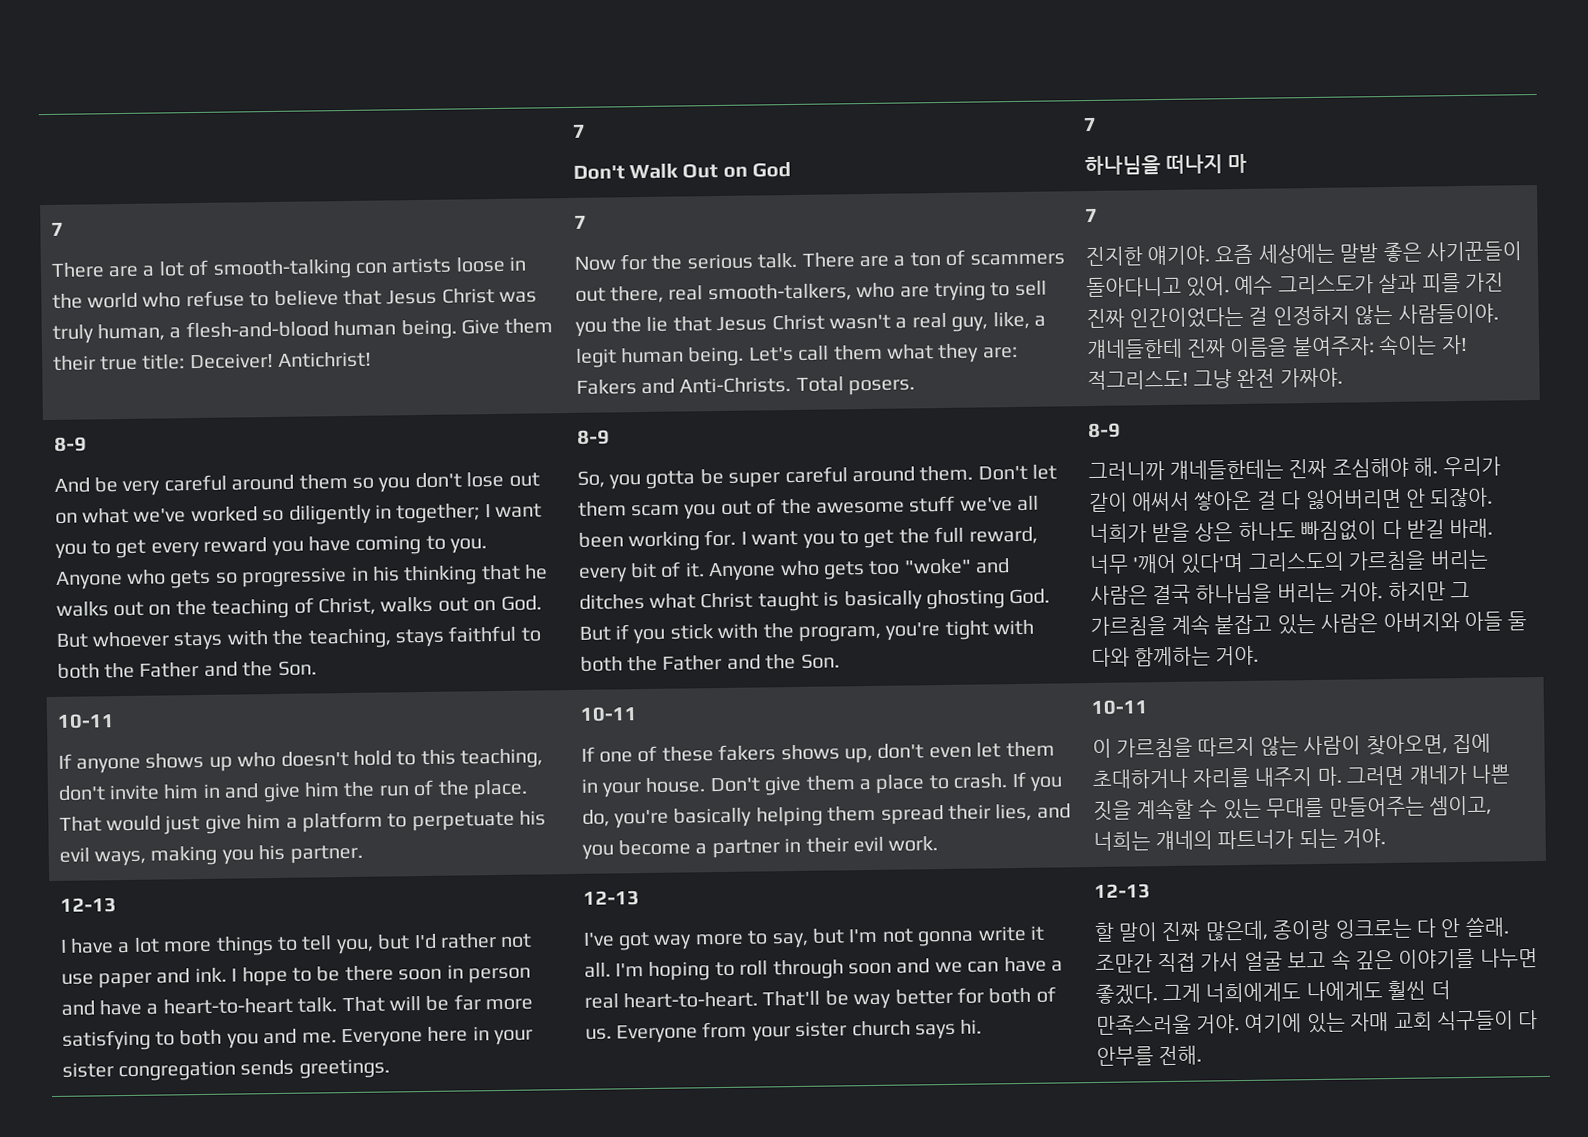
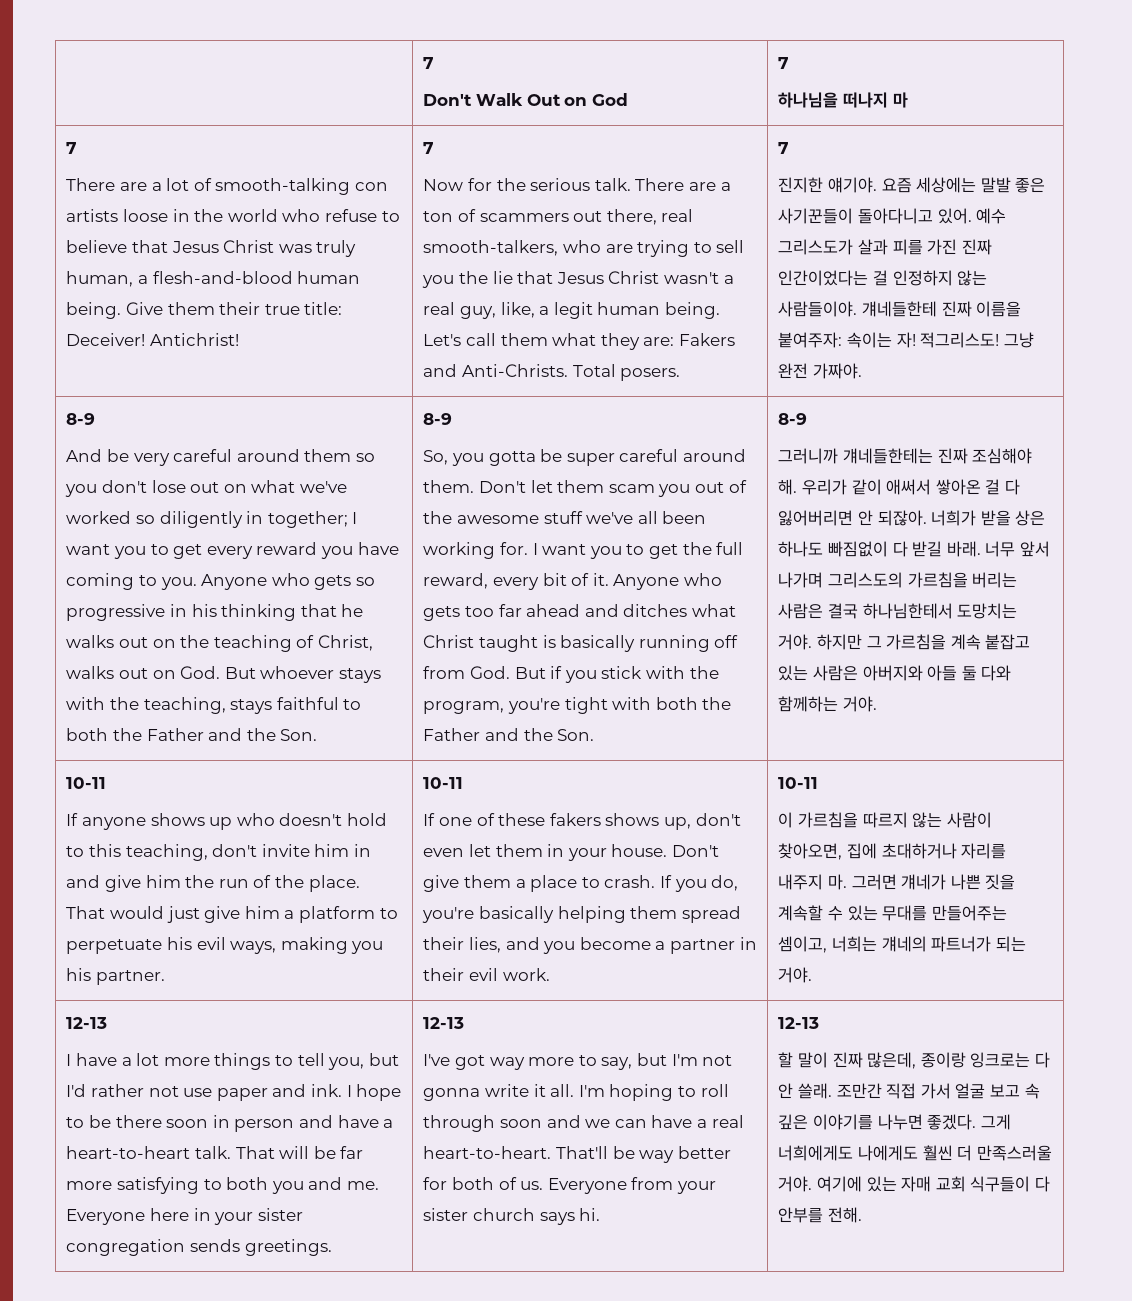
- Anyone who gets too "woke" and ditches what Christ taught is basically ghosting God. But if you stick with the program, you're tight with both the Father and the Son.
+ Anyone who gets too far ahead and ditches what Christ taught is basically running off from God. But if you stick with the program, you're tight with both the Father and the Son.
- 너무 '깨어 있다'며 그리스도의 가르침을 버리는 사람은 결국 하나님을 버리는 거야.
+ 너무 앞서 나가며 그리스도의 가르침을 버리는 사람은 결국 하나님한테서 도망치는 거야.

